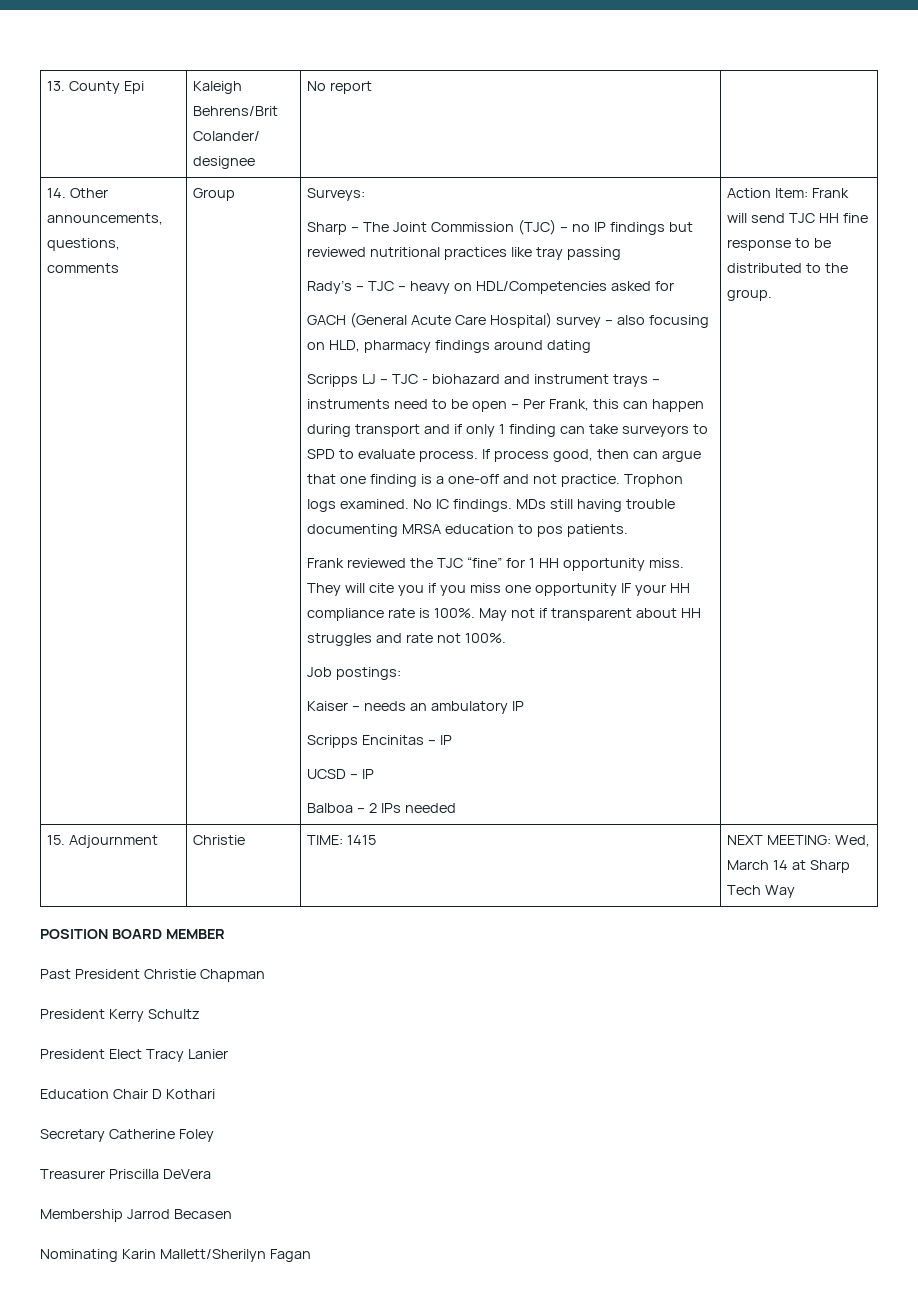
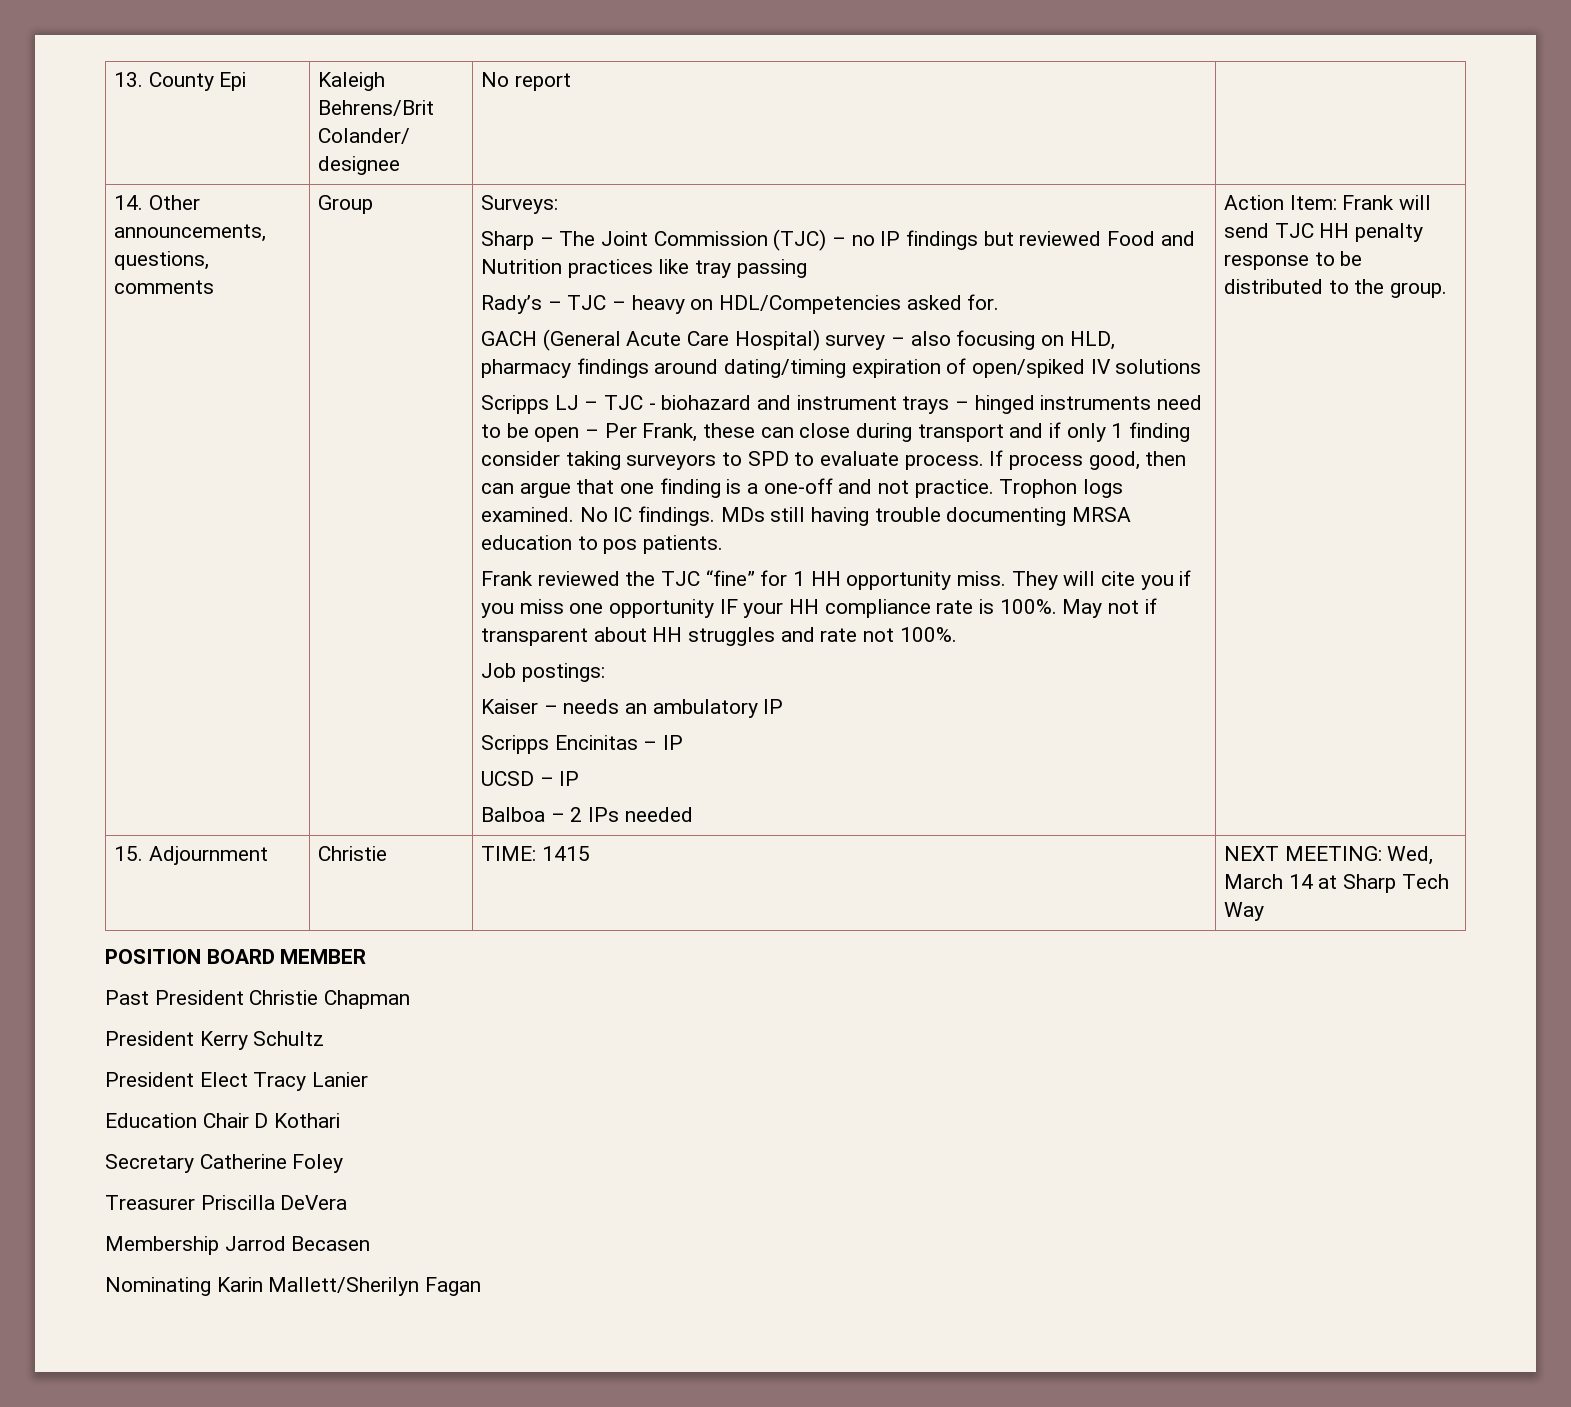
- Sharp – The Joint Commission (TJC) – no IP findings but reviewed nutritional practices like tray passing
+ Sharp – The Joint Commission (TJC) – no IP findings but reviewed Food and Nutrition practices like tray passing
- Rady’s – TJC – heavy on HDL/Competencies asked for
+ Rady’s – TJC – heavy on HDL/Competencies asked for.
- GACH (General Acute Care Hospital) survey – also focusing on HLD, pharmacy findings around dating
+ GACH (General Acute Care Hospital) survey – also focusing on HLD, pharmacy findings around dating/timing expiration of open/spiked IV solutions
- Scripps LJ – TJC - biohazard and instrument trays – instruments need to be open – Per Frank, this can happen during transport and if only 1 finding can take surveyors to SPD to evaluate process.
+ Scripps LJ – TJC - biohazard and instrument trays – hinged instruments need to be open – Per Frank, these can close during transport and if only 1 finding consider taking surveyors to SPD to evaluate process.
- Action Item: Frank will send TJC HH fine response to be distributed to the group.
+ Action Item: Frank will send TJC HH penalty response to be distributed to the group.

